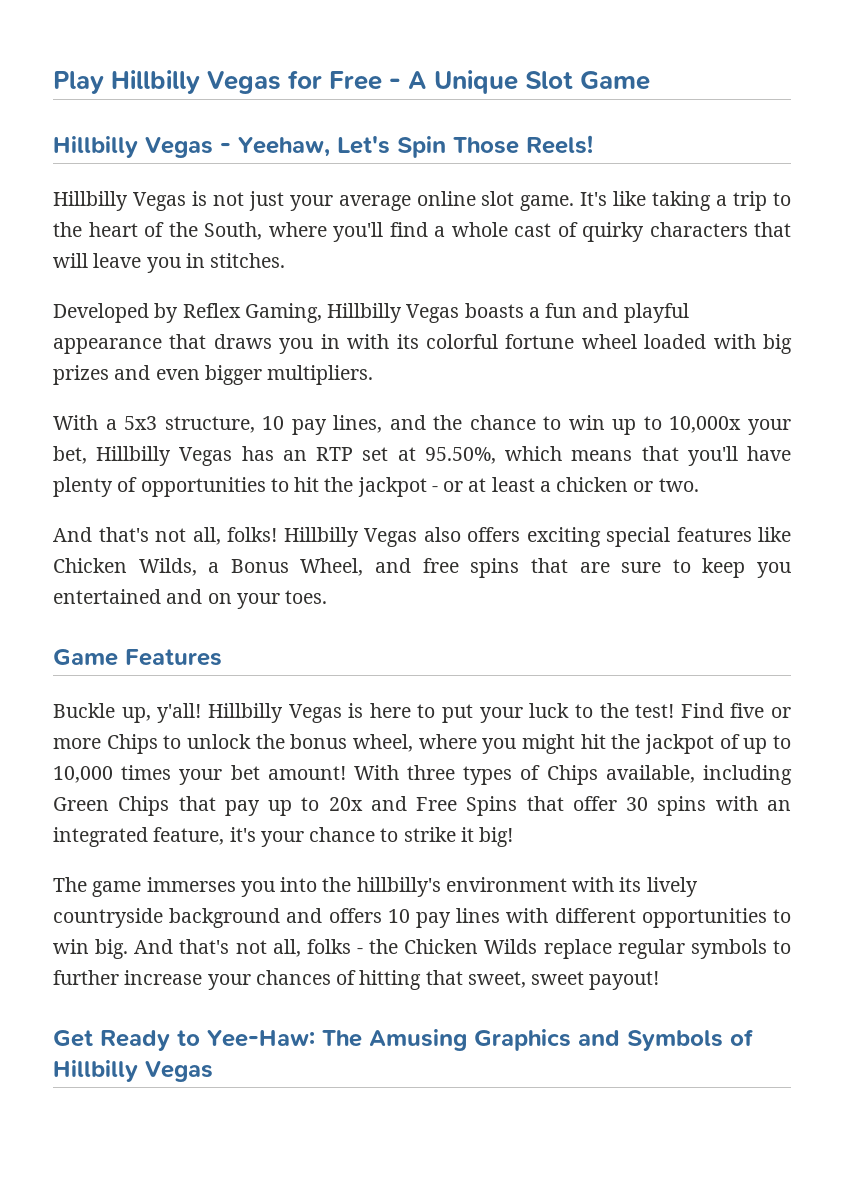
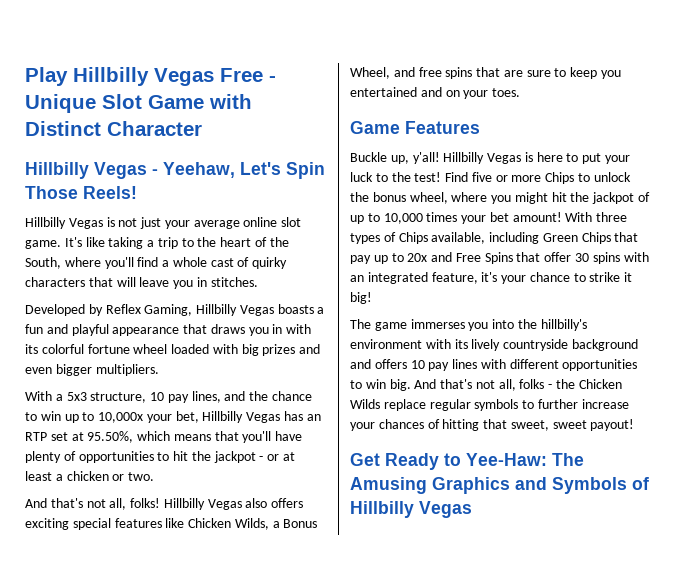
- Play Hillbilly Vegas for Free - A Unique Slot Game
+ Play Hillbilly Vegas Free - Unique Slot Game with Distinct Character

